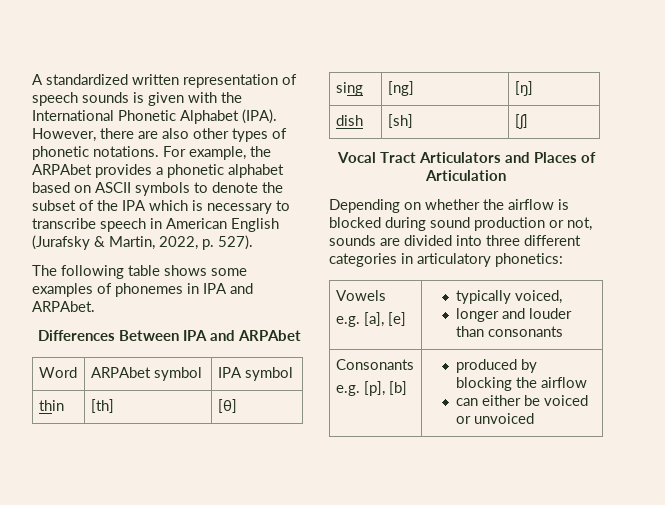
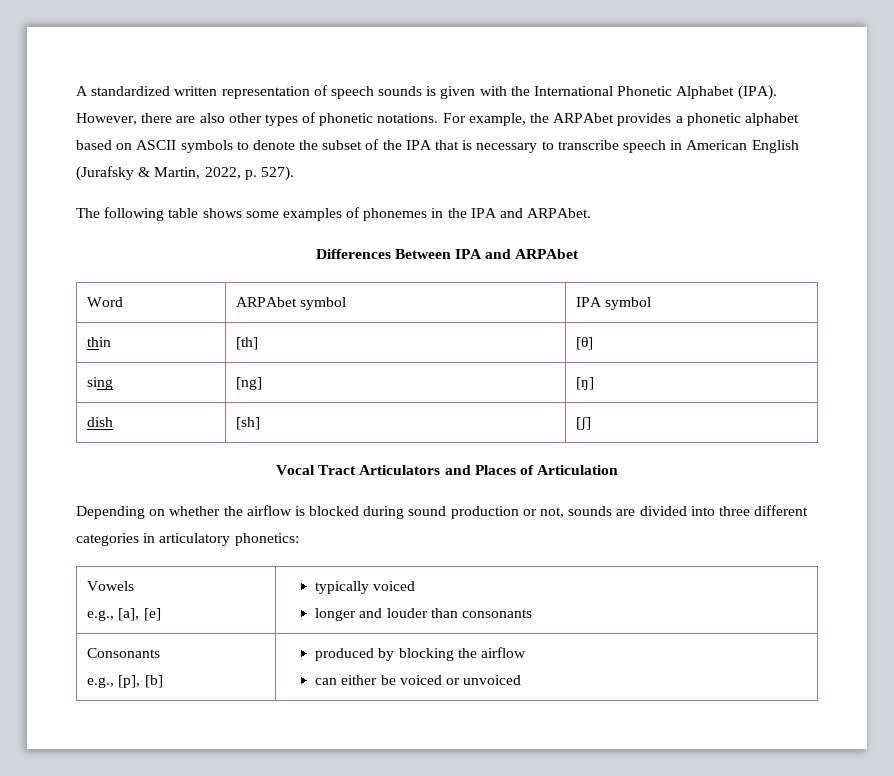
- For example, the ARPAbet provides a phonetic alphabet based on ASCII symbols to denote the subset of the IPA which is necessary to transcribe speech in American English (Jurafsky & Martin, 2022, p. 527).
+ For example, the ARPAbet provides a phonetic alphabet based on ASCII symbols to denote the subset of the IPA that is necessary to transcribe speech in American English (Jurafsky & Martin, 2022, p. 527).
- The following table shows some examples of phonemes in IPA and ARPAbet.
+ The following table shows some examples of phonemes in the IPA and ARPAbet.
  Vowels
- e.g. [a], [e] | typically voiced,
+ e.g., [a], [e] | typically voiced
  Consonants
- e.g. [p], [b] | produced by blocking the airflow
+ e.g., [p], [b] | produced by blocking the airflow

